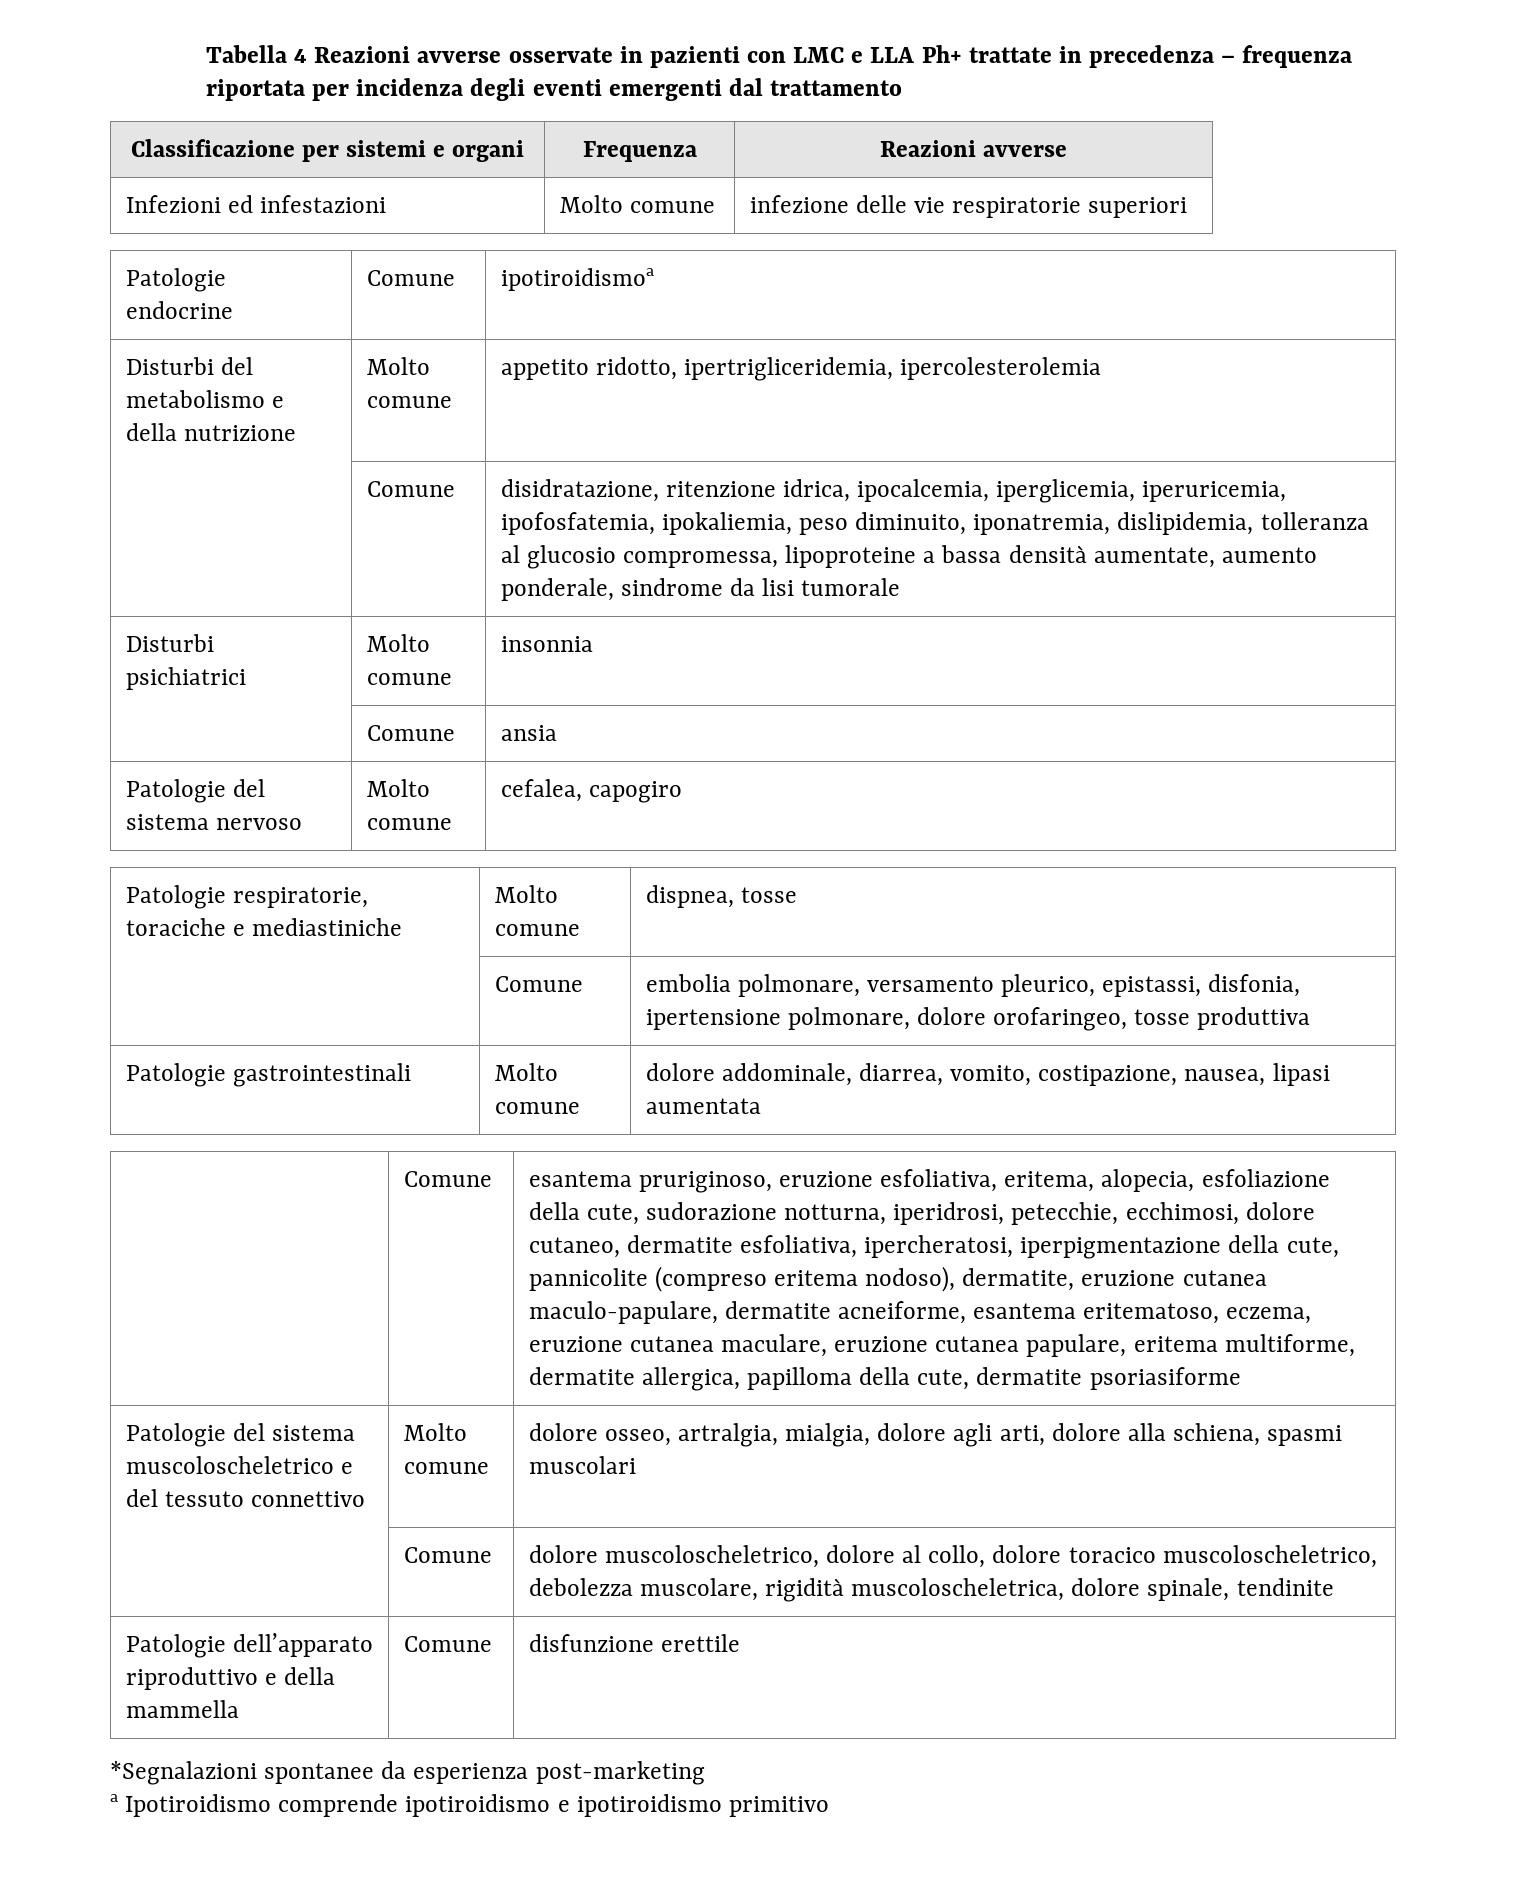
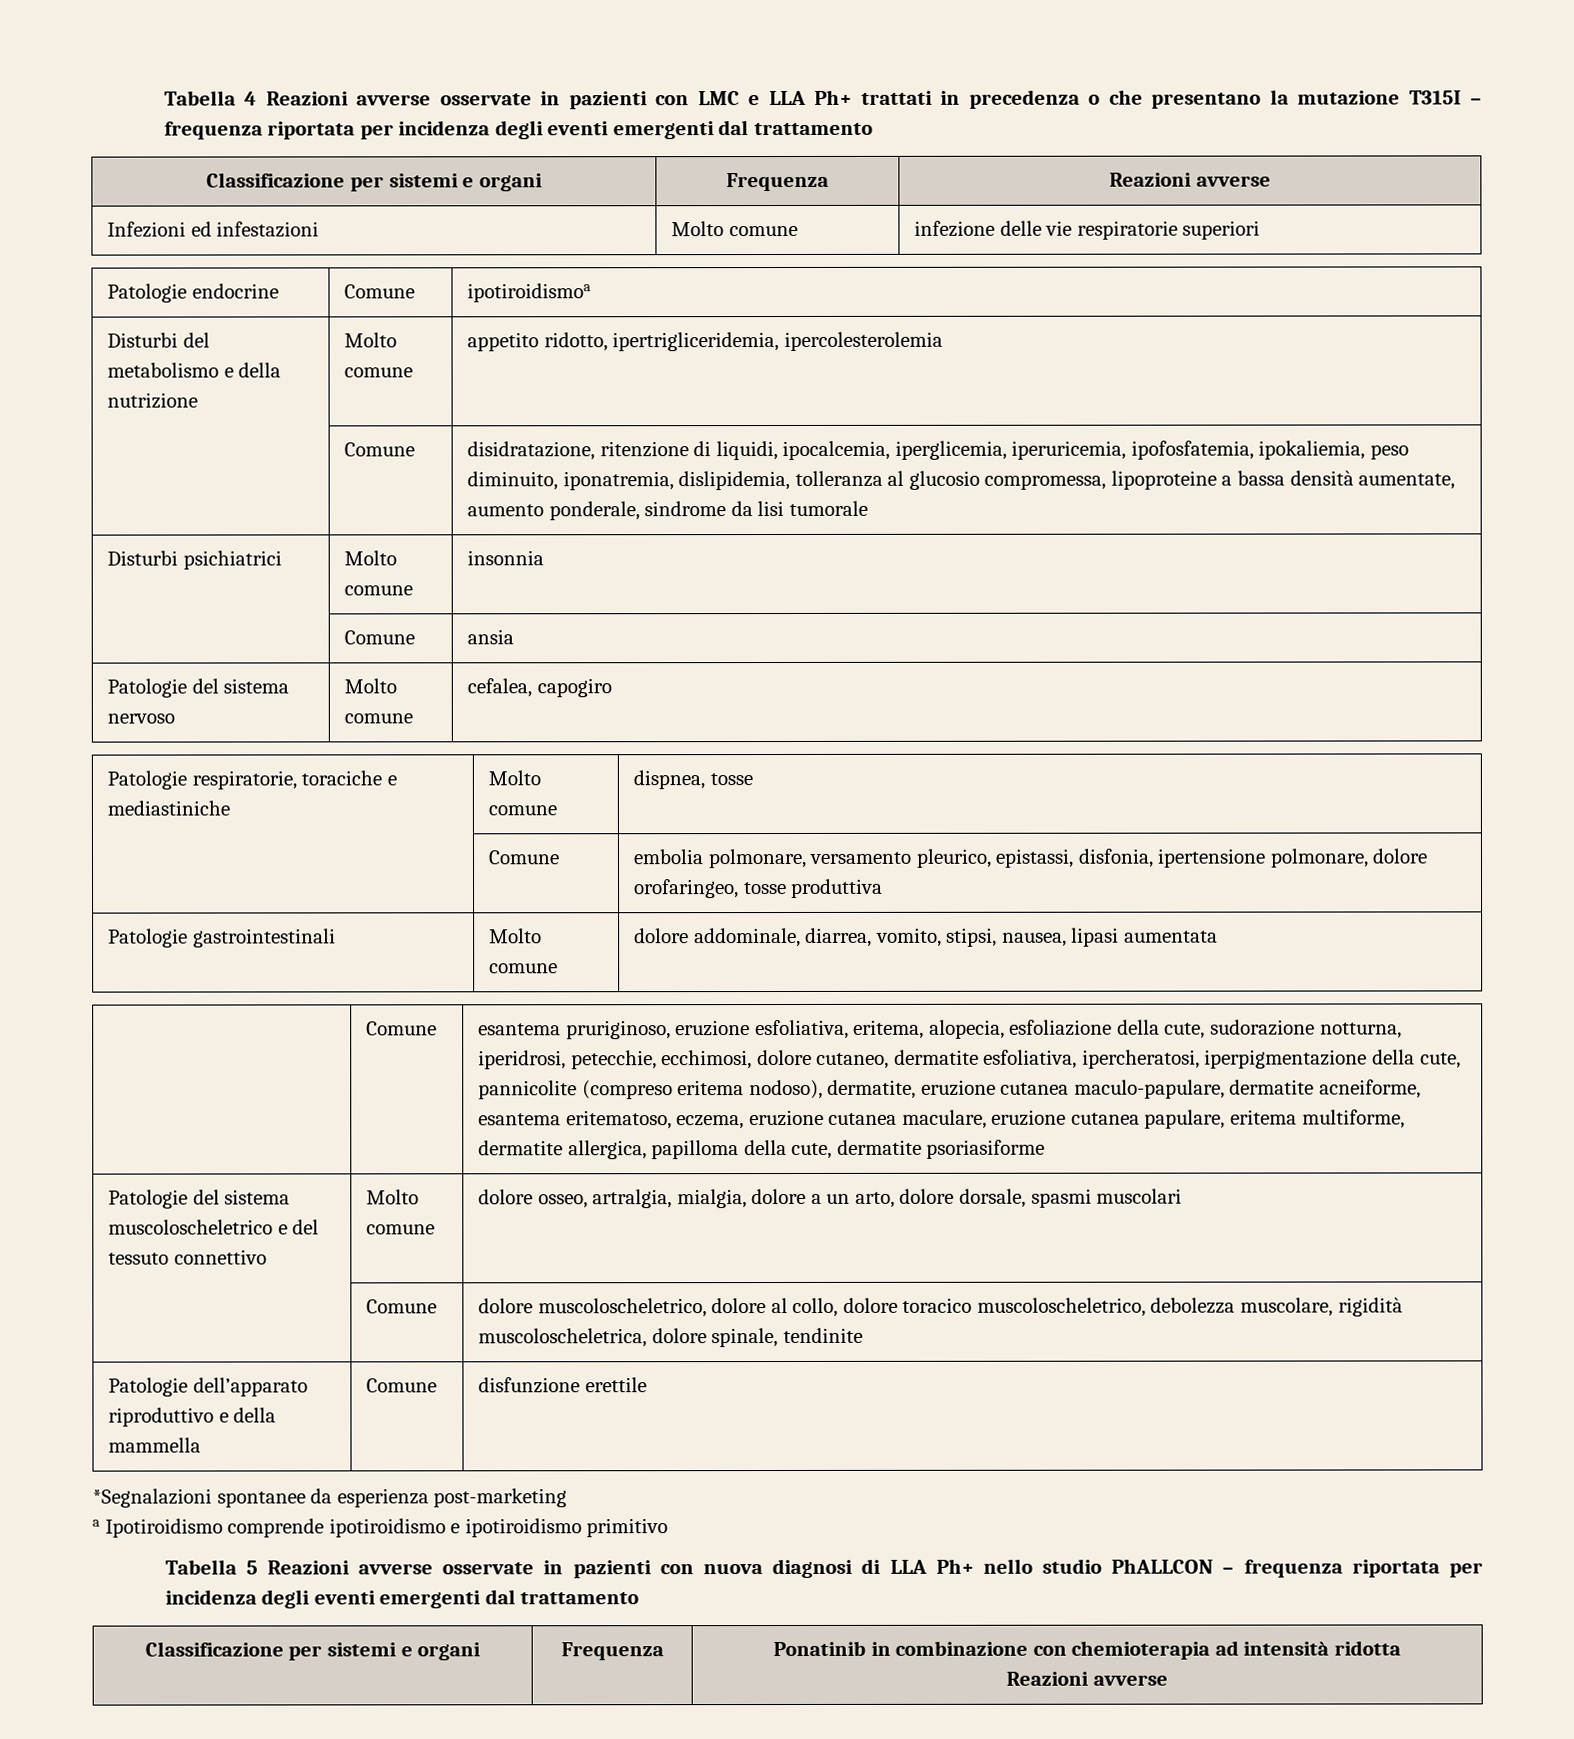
- Tabella 4 Reazioni avverse osservate in pazienti con LMC e LLA Ph+ trattate in precedenza – frequenza riportata per incidenza degli eventi emergenti dal trattamento
+ Tabella 4 Reazioni avverse osservate in pazienti con LMC e LLA Ph+ trattati in precedenza o che presentano la mutazione T315I – frequenza riportata per incidenza degli eventi emergenti dal trattamento
- | Comune | disidratazione, ritenzione idrica, ipocalcemia, iperglicemia, iperuricemia, ipofosfatemia, ipokaliemia, peso diminuito, iponatremia, dislipidemia, tolleranza al glucosio compromessa, lipoproteine a bassa densità aumentate, aumento ponderale, sindrome da lisi tumorale
+ | Comune | disidratazione, ritenzione di liquidi, ipocalcemia, iperglicemia, iperuricemia, ipofosfatemia, ipokaliemia, peso diminuito, iponatremia, dislipidemia, tolleranza al glucosio compromessa, lipoproteine a bassa densità aumentate, aumento ponderale, sindrome da lisi tumorale
- Patologie gastrointestinali | Molto comune | dolore addominale, diarrea, vomito, costipazione, nausea, lipasi aumentata
+ Patologie gastrointestinali | Molto comune | dolore addominale, diarrea, vomito, stipsi, nausea, lipasi aumentata
- Patologie del sistema muscoloscheletrico e del tessuto connettivo | Molto comune | dolore osseo, artralgia, mialgia, dolore agli arti, dolore alla schiena, spasmi muscolari
+ Patologie del sistema muscoloscheletrico e del tessuto connettivo | Molto comune | dolore osseo, artralgia, mialgia, dolore a un arto, dolore dorsale, spasmi muscolari
+ Tabella 5 Reazioni avverse osservate in pazienti con nuova diagnosi di LLA Ph+ nello studio PhALLCON – frequenza riportata per incidenza degli eventi emergenti dal trattamento
+ Classificazione per sistemi e organi | Frequenza | Ponatinib in combinazione con chemioterapia ad intensità ridotta
+ Reazioni avverse

